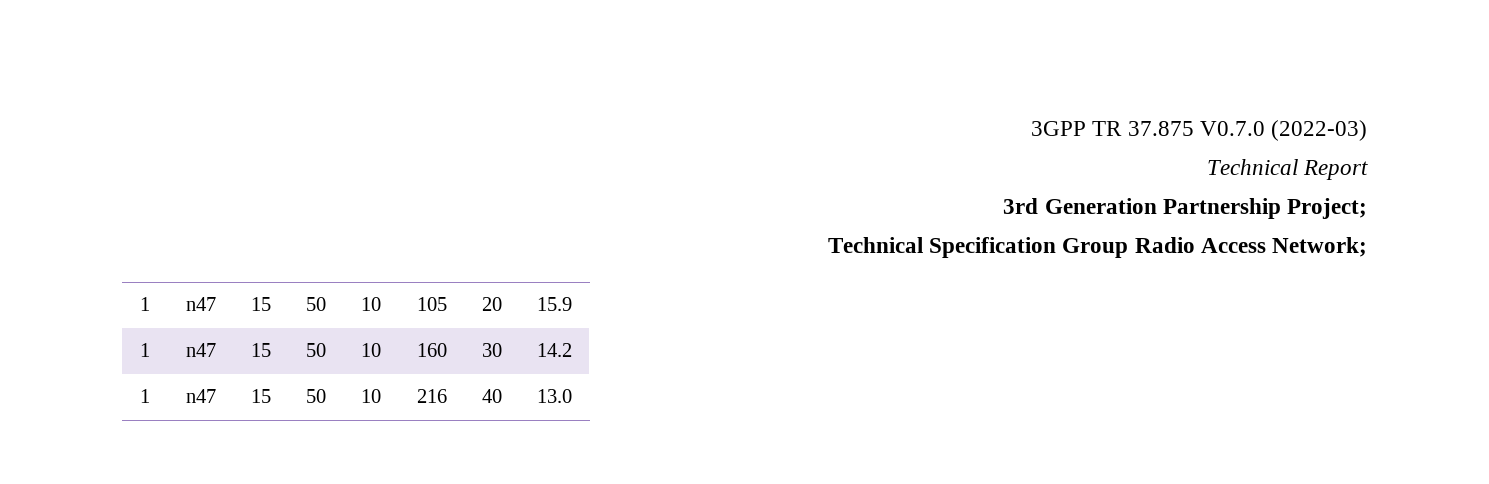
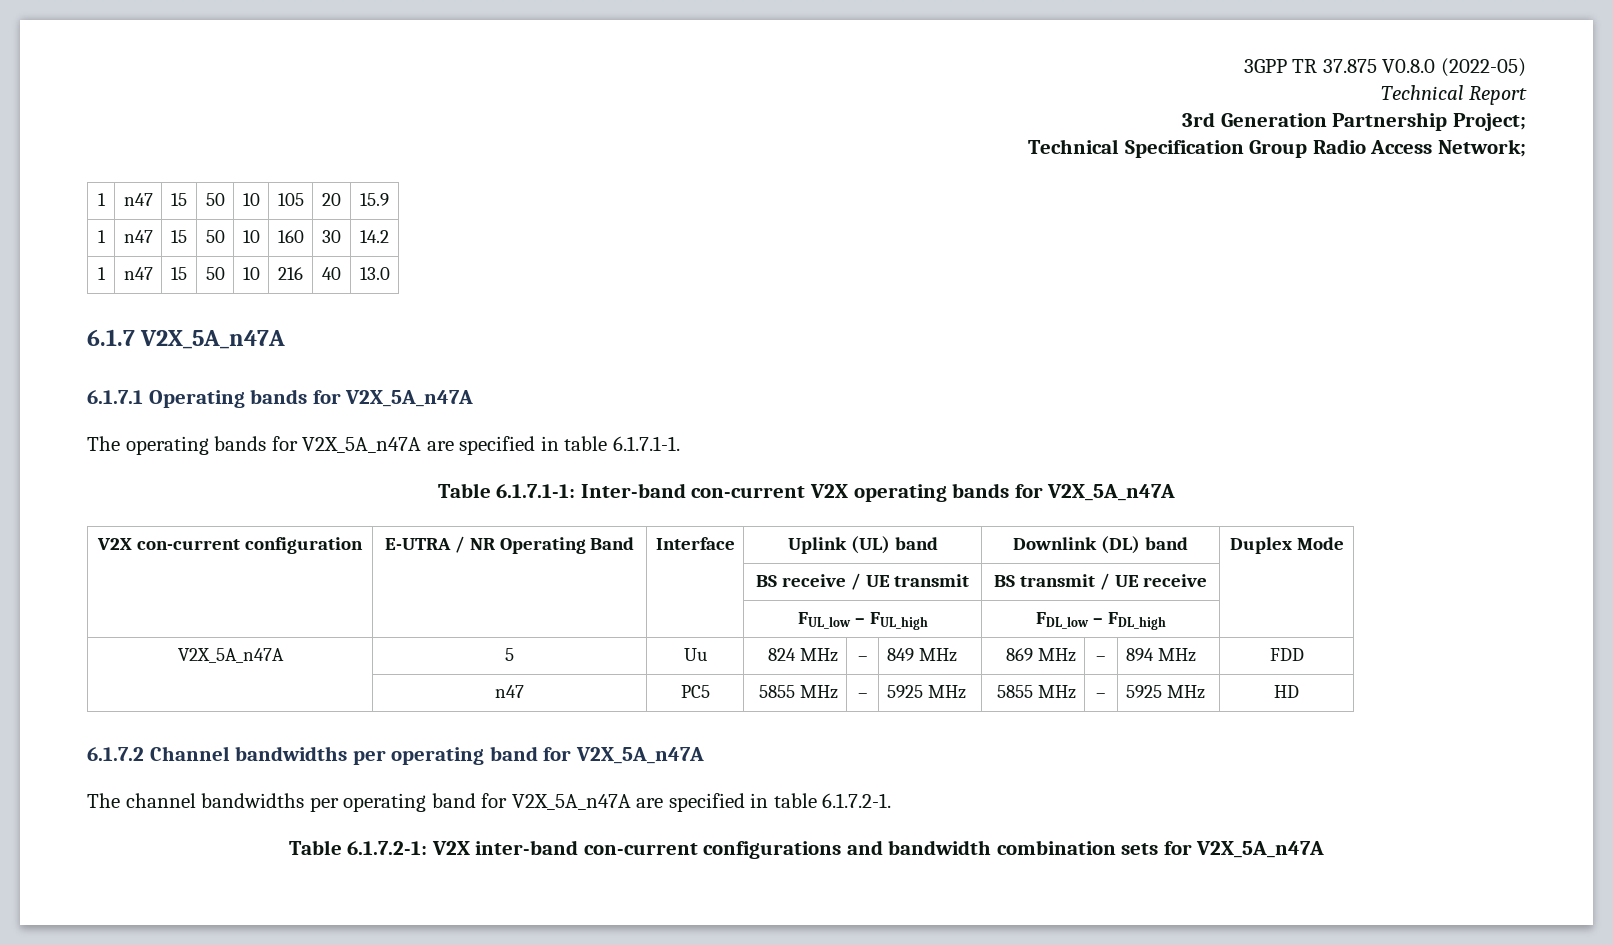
- 3GPP TR 37.875 V0.7.0 (2022-03)
+ 3GPP TR 37.875 V0.8.0 (2022-05)
+ 6.1.7 V2X_5A_n47A
+ 6.1.7.1 Operating bands for V2X_5A_n47A
+ The operating bands for V2X_5A_n47A are specified in table 6.1.7.1-1.
+ Table 6.1.7.1-1: Inter-band con-current V2X operating bands for V2X_5A_n47A
+ V2X con-current configuration | E-UTRA / NR Operating Band | Interface | Uplink (UL) band | Downlink (DL) band | Duplex Mode
+ | | | BS receive / UE transmit | BS transmit / UE receive |
+ | | | FUL_low – FUL_high | FDL_low – FDL_high |
+ V2X_5A_n47A | 5 | Uu | 824 MHz | – | 849 MHz | 869 MHz | – | 894 MHz | FDD
+ | n47 | PC5 | 5855 MHz | – | 5925 MHz | 5855 MHz | – | 5925 MHz | HD
+ 6.1.7.2 Channel bandwidths per operating band for V2X_5A_n47A
+ The channel bandwidths per operating band for V2X_5A_n47A are specified in table 6.1.7.2-1.
+ Table 6.1.7.2-1: V2X inter-band con-current configurations and bandwidth combination sets for V2X_5A_n47A

